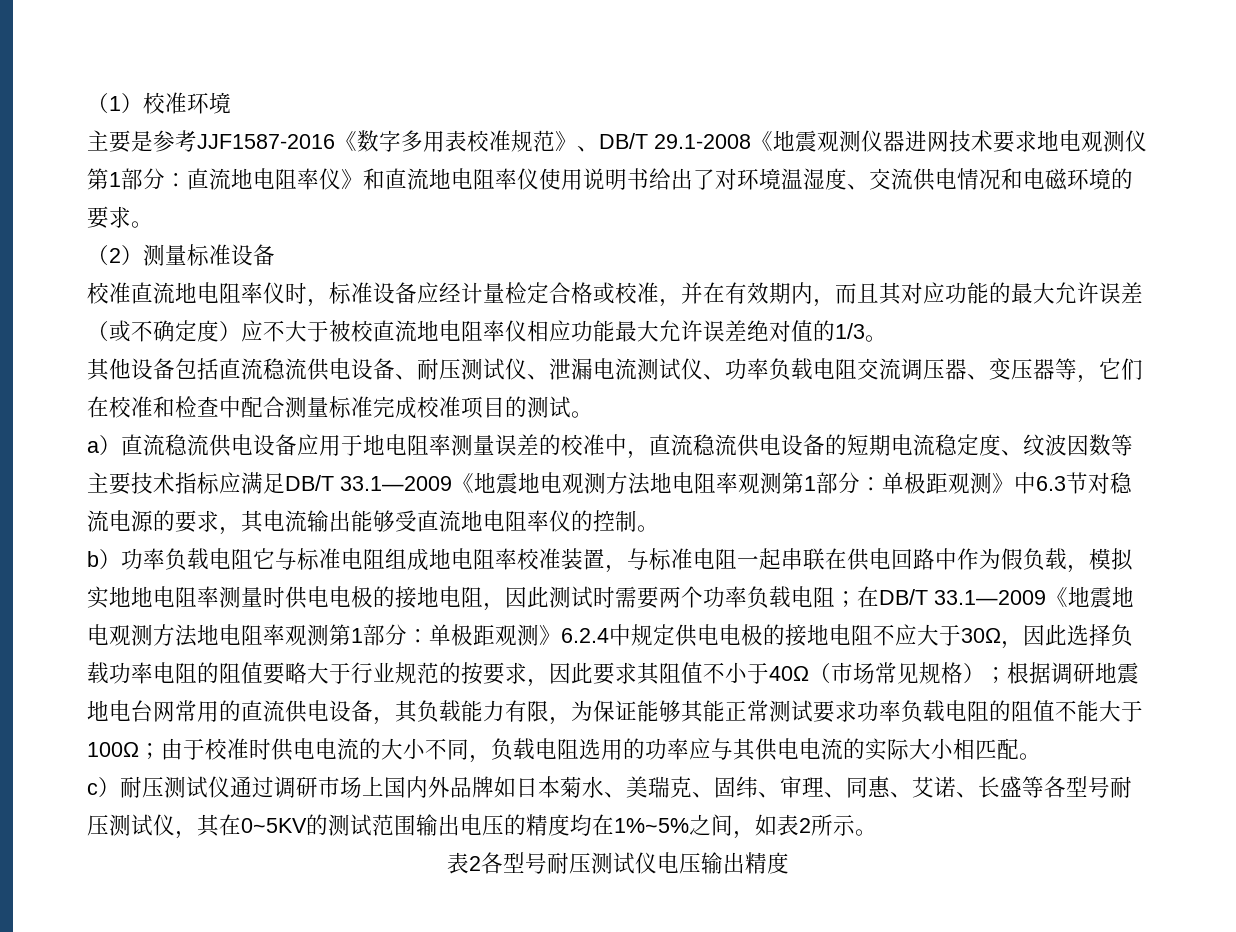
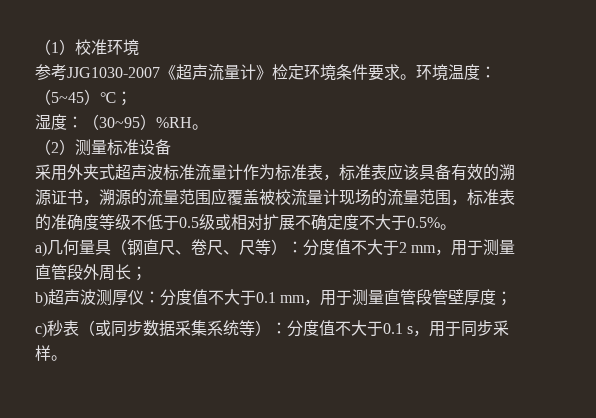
- 主要是参考JJF1587-2016《数字多用表校准规范》、DB/T 29.1-2008《地震观测仪器进网技术要求地电观测仪第1部分：直流地电阻率仪》和直流地电阻率仪使用说明书给出了对环境温湿度、交流供电情况和电磁环境的要求。
+ 参考JJG1030-2007《超声流量计》检定环境条件要求。环境温度：（5~45）℃；
+ 湿度：（30~95）%RH。
- 校准直流地电阻率仪时，标准设备应经计量检定合格或校准，并在有效期内，而且其对应功能的最大允许误差（或不确定度）应不大于被校直流地电阻率仪相应功能最大允许误差绝对值的1/3。
- 其他设备包括直流稳流供电设备、耐压测试仪、泄漏电流测试仪、功率负载电阻交流调压器、变压器等，它们在校准和检查中配合测量标准完成校准项目的测试。
- a）直流稳流供电设备应用于地电阻率测量误差的校准中，直流稳流供电设备的短期电流稳定度、纹波因数等主要技术指标应满足DB/T 33.1—2009《地震地电观测方法地电阻率观测第1部分：单极距观测》中6.3节对稳流电源的要求，其电流输出能够受直流地电阻率仪的控制。
- b）功率负载电阻它与标准电阻组成地电阻率校准装置，与标准电阻一起串联在供电回路中作为假负载，模拟实地地电阻率测量时供电电极的接地电阻，因此测试时需要两个功率负载电阻；在DB/T 33.1—2009《地震地电观测方法地电阻率观测第1部分：单极距观测》6.2.4中规定供电电极的接地电阻不应大于30Ω，因此选择负载功率电阻的阻值要略大于行业规范的按要求，因此要求其阻值不小于40Ω（市场常见规格）；根据调研地震地电台网常用的直流供电设备，其负载能力有限，为保证能够其能正常测试要求功率负载电阻的阻值不能大于100Ω；由于校准时供电电流的大小不同，负载电阻选用的功率应与其供电电流的实际大小相匹配。
- c）耐压测试仪通过调研市场上国内外品牌如日本菊水、美瑞克、固纬、审理、同惠、艾诺、长盛等各型号耐压测试仪，其在0~5KV的测试范围输出电压的精度均在1%~5%之间，如表2所示。
- 表2各型号耐压测试仪电压输出精度
+ 采用外夹式超声波标准流量计作为标准表，标准表应该具备有效的溯源证书，溯源的流量范围应覆盖被校流量计现场的流量范围，标准表的准确度等级不低于0.5级或相对扩展不确定度不大于0.5%。
+ a)几何量具（钢直尺、卷尺、尺等）：分度值不大于2 mm，用于测量直管段外周长；
+ b)超声波测厚仪：分度值不大于0.1 mm，用于测量直管段管壁厚度；
+ c)秒表（或同步数据采集系统等）：分度值不大于0.1 s，用于同步采样。

